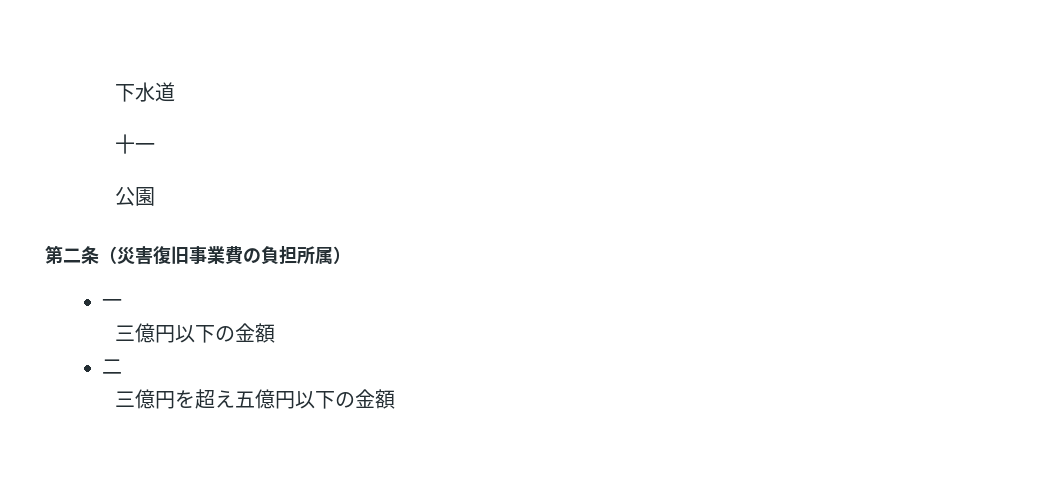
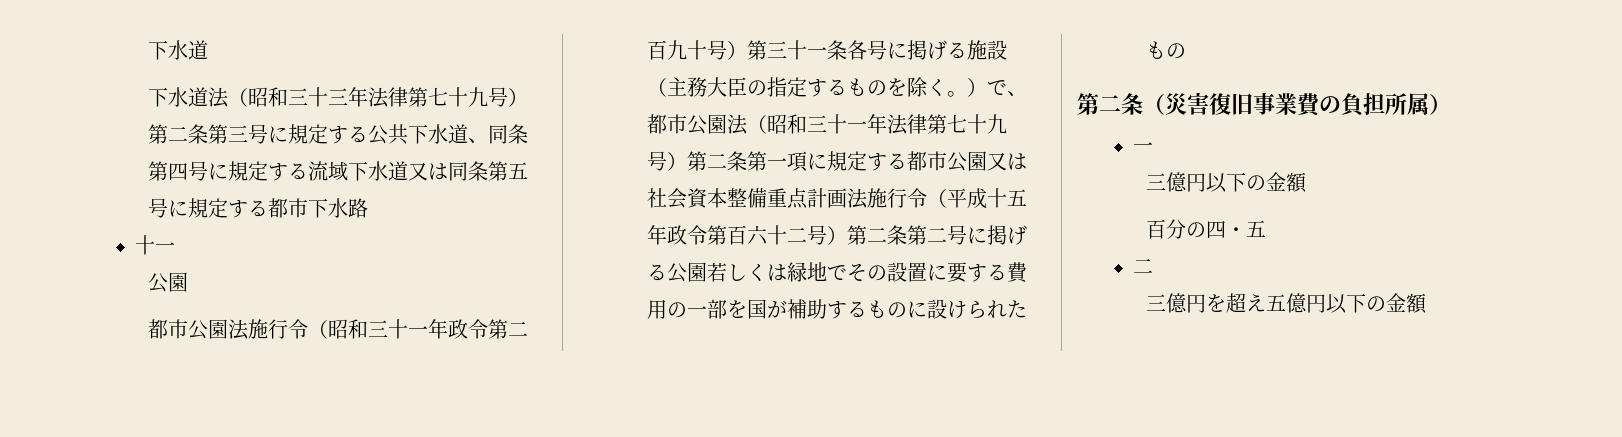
+ 下水道法（昭和三十三年法律第七十九号）第二条第三号に規定する公共下水道、同条第四号に規定する流域下水道又は同条第五号に規定する都市下水路
  十一
  公園
+ 都市公園法施行令（昭和三十一年政令第二百九十号）第三十一条各号に掲げる施設（主務大臣の指定するものを除く。）で、都市公園法（昭和三十一年法律第七十九号）第二条第一項に規定する都市公園又は社会資本整備重点計画法施行令（平成十五年政令第百六十二号）第二条第二号に掲げる公園若しくは緑地でその設置に要する費用の一部を国が補助するものに設けられたもの
+ 百分の四・五

